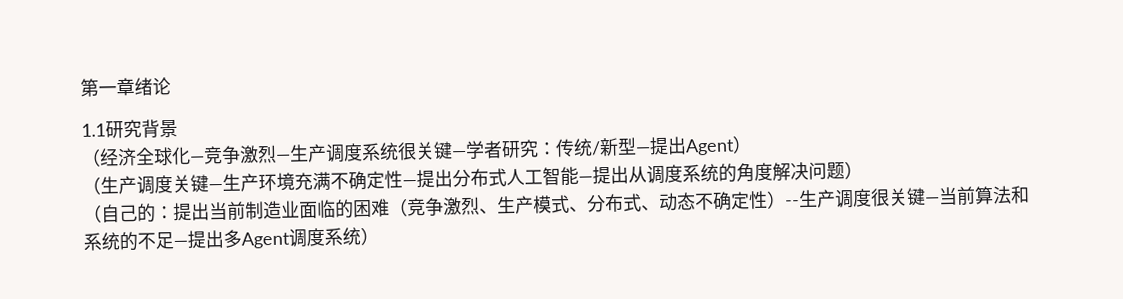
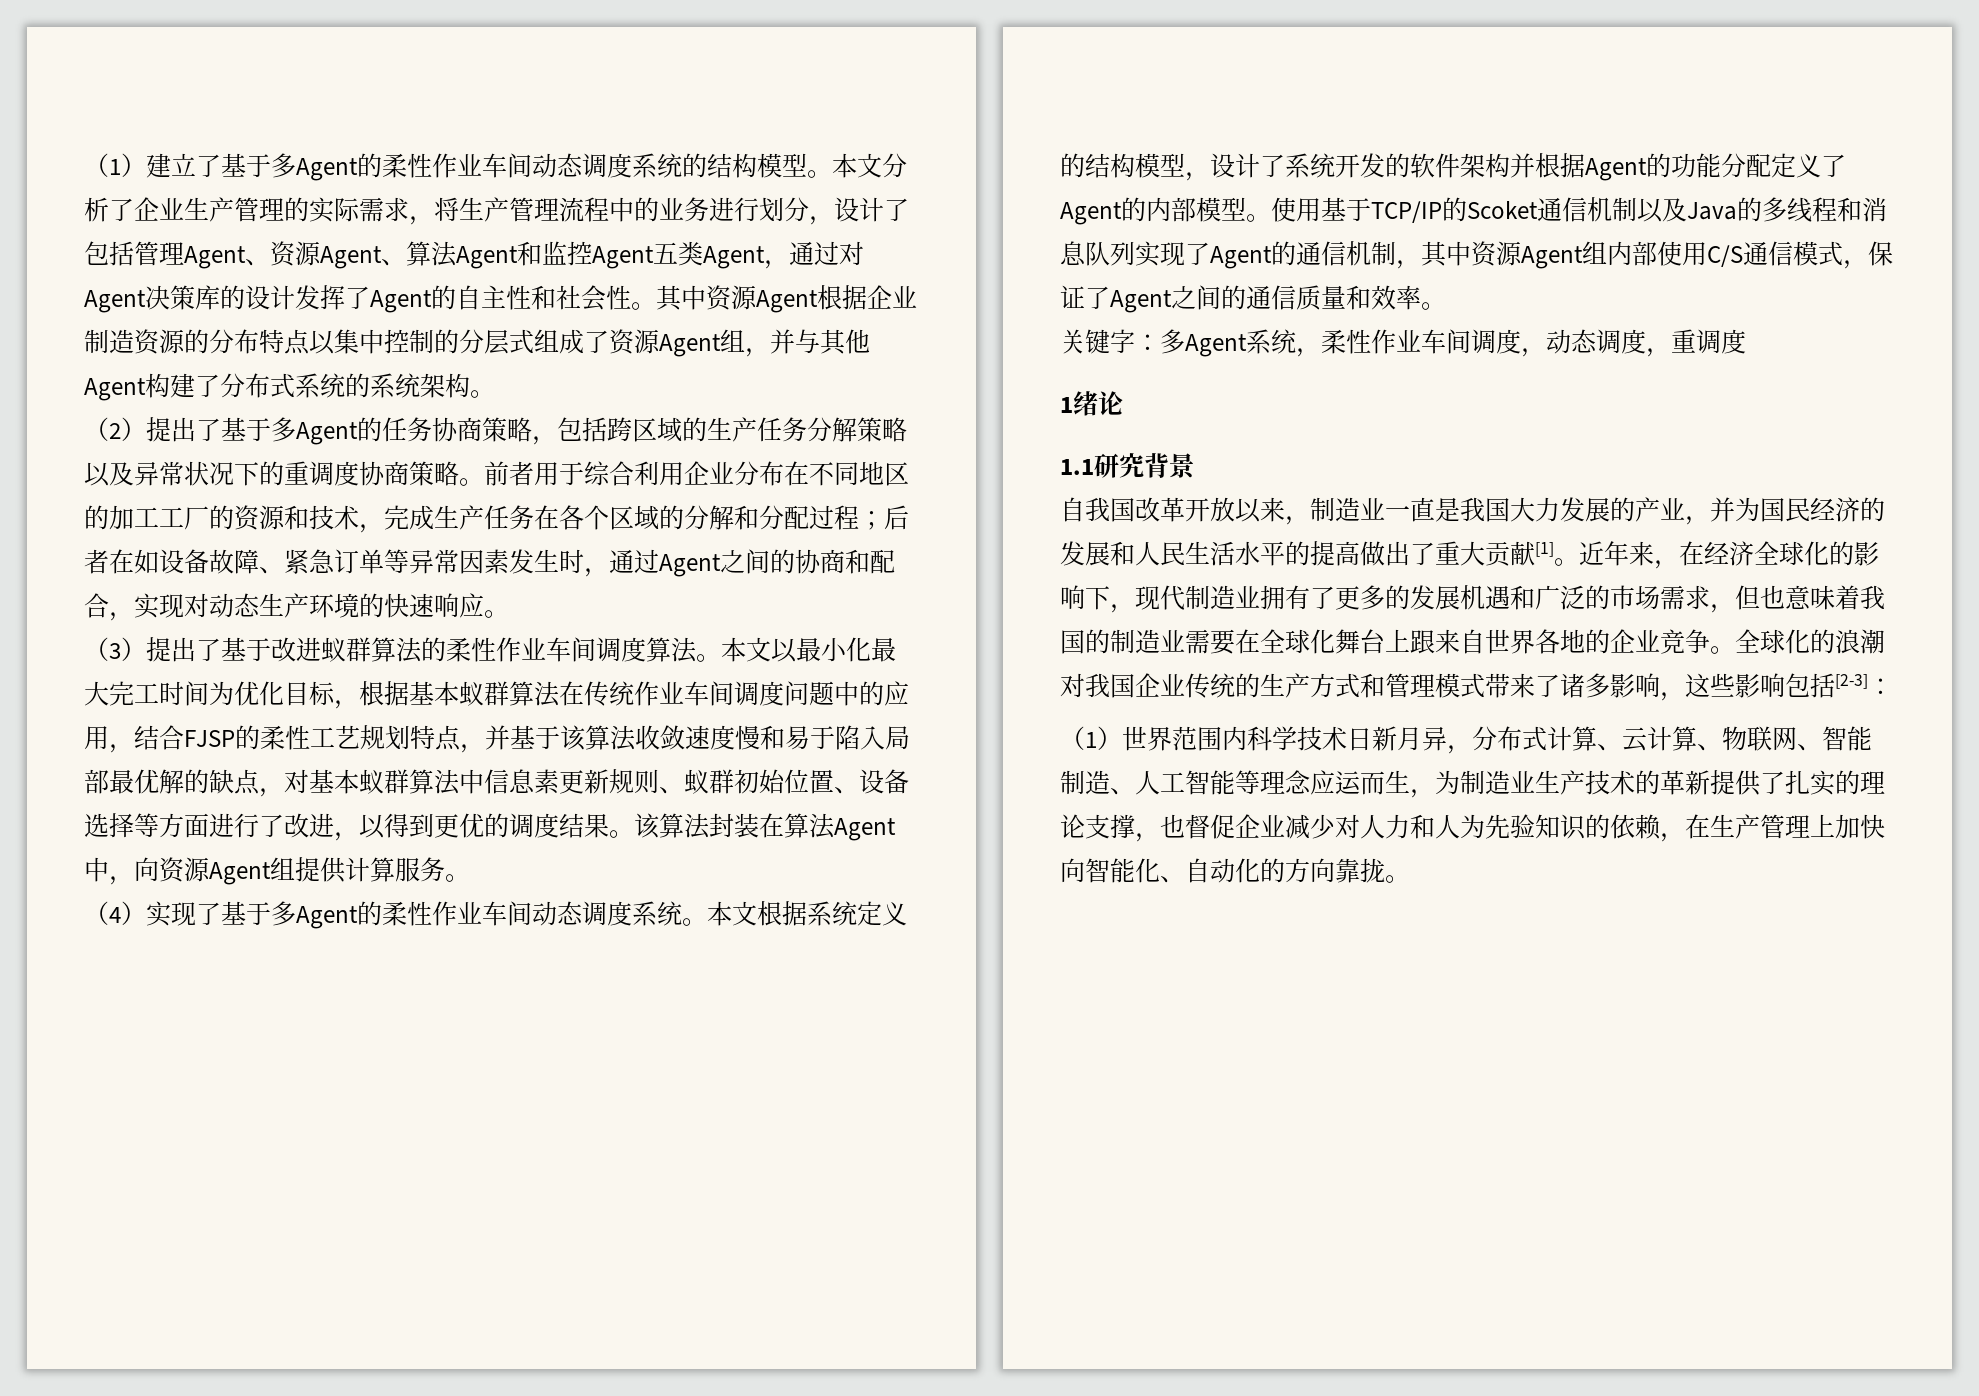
- 第一章绪论
+ （1）建立了基于多Agent的柔性作业车间动态调度系统的结构模型。本文分析了企业生产管理的实际需求，将生产管理流程中的业务进行划分，设计了包括管理Agent、资源Agent、算法Agent和监控Agent五类Agent，通过对Agent决策库的设计发挥了Agent的自主性和社会性。其中资源Agent根据企业制造资源的分布特点以集中控制的分层式组成了资源Agent组，并与其他Agent构建了分布式系统的系统架构。
+ （2）提出了基于多Agent的任务协商策略，包括跨区域的生产任务分解策略以及异常状况下的重调度协商策略。前者用于综合利用企业分布在不同地区的加工工厂的资源和技术，完成生产任务在各个区域的分解和分配过程；后者在如设备故障、紧急订单等异常因素发生时，通过Agent之间的协商和配合，实现对动态生产环境的快速响应。
+ （3）提出了基于改进蚁群算法的柔性作业车间调度算法。本文以最小化最大完工时间为优化目标，根据基本蚁群算法在传统作业车间调度问题中的应用，结合FJSP的柔性工艺规划特点，并基于该算法收敛速度慢和易于陷入局部最优解的缺点，对基本蚁群算法中信息素更新规则、蚁群初始位置、设备选择等方面进行了改进，以得到更优的调度结果。该算法封装在算法Agent中，向资源Agent组提供计算服务。
+ （4）实现了基于多Agent的柔性作业车间动态调度系统。本文根据系统定义的结构模型，设计了系统开发的软件架构并根据Agent的功能分配定义了Agent的内部模型。使用基于TCP/IP的Scoket通信机制以及Java的多线程和消息队列实现了Agent的通信机制，其中资源Agent组内部使用C/S通信模式，保证了Agent之间的通信质量和效率。
+ 关键字：多Agent系统，柔性作业车间调度，动态调度，重调度
+ 1绪论
  1.1研究背景
- （经济全球化—竞争激烈—生产调度系统很关键—学者研究：传统/新型—提出Agent）
- （生产调度关键—生产环境充满不确定性—提出分布式人工智能—提出从调度系统的角度解决问题）
- （自己的：提出当前制造业面临的困难（竞争激烈、生产模式、分布式、动态不确定性）--生产调度很关键—当前算法和系统的不足—提出多Agent调度系统）
+ 自我国改革开放以来，制造业一直是我国大力发展的产业，并为国民经济的发展和人民生活水平的提高做出了重大贡献[1]。近年来，在经济全球化的影响下，现代制造业拥有了更多的发展机遇和广泛的市场需求，但也意味着我国的制造业需要在全球化舞台上跟来自世界各地的企业竞争。全球化的浪潮对我国企业传统的生产方式和管理模式带来了诸多影响，这些影响包括[2-3]：
+ （1）世界范围内科学技术日新月异，分布式计算、云计算、物联网、智能制造、人工智能等理念应运而生，为制造业生产技术的革新提供了扎实的理论支撑，也督促企业减少对人力和人为先验知识的依赖，在生产管理上加快向智能化、自动化的方向靠拢。

